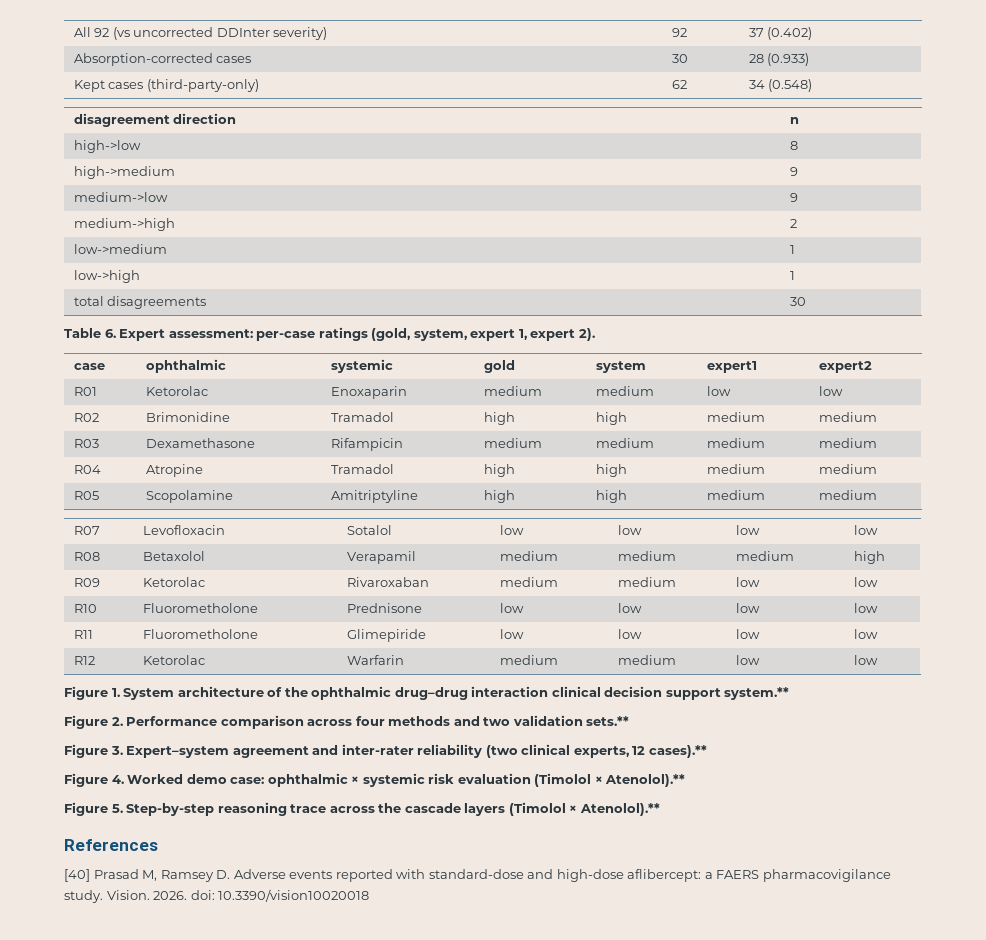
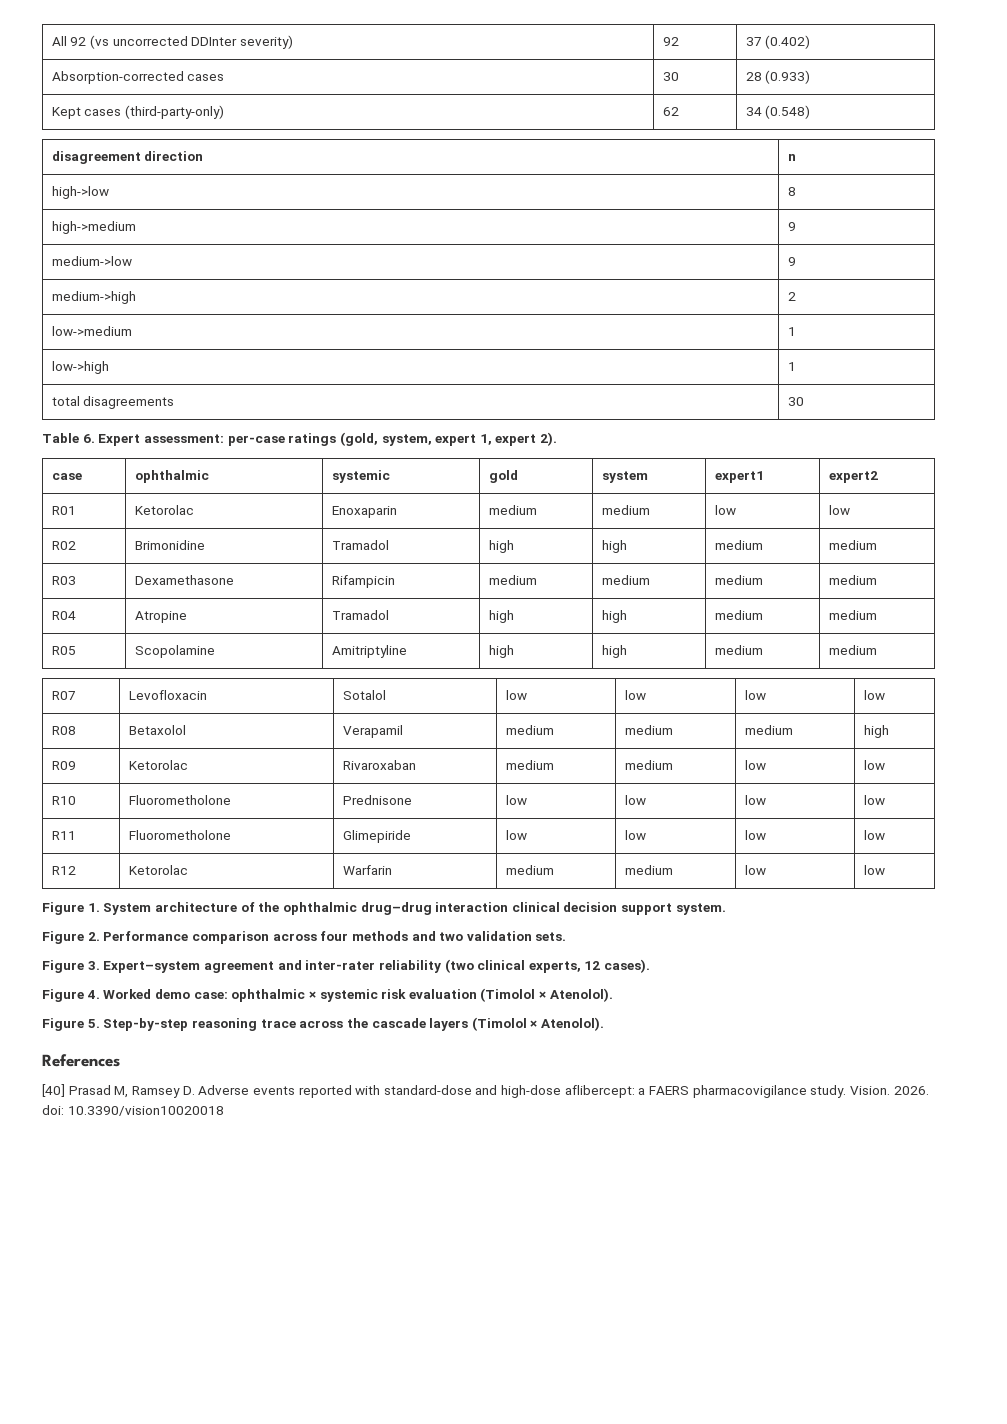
- Figure 1. System architecture of the ophthalmic drug–drug interaction clinical decision support system.**
+ Figure 1. System architecture of the ophthalmic drug–drug interaction clinical decision support system.
- Figure 2. Performance comparison across four methods and two validation sets.**
+ Figure 2. Performance comparison across four methods and two validation sets.
- Figure 3. Expert–system agreement and inter-rater reliability (two clinical experts, 12 cases).**
+ Figure 3. Expert–system agreement and inter-rater reliability (two clinical experts, 12 cases).
- Figure 4. Worked demo case: ophthalmic × systemic risk evaluation (Timolol × Atenolol).**
+ Figure 4. Worked demo case: ophthalmic × systemic risk evaluation (Timolol × Atenolol).
- Figure 5. Step-by-step reasoning trace across the cascade layers (Timolol × Atenolol).**
+ Figure 5. Step-by-step reasoning trace across the cascade layers (Timolol × Atenolol).

